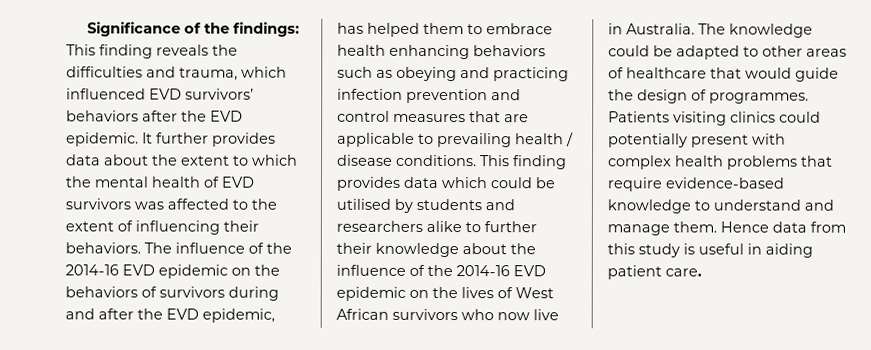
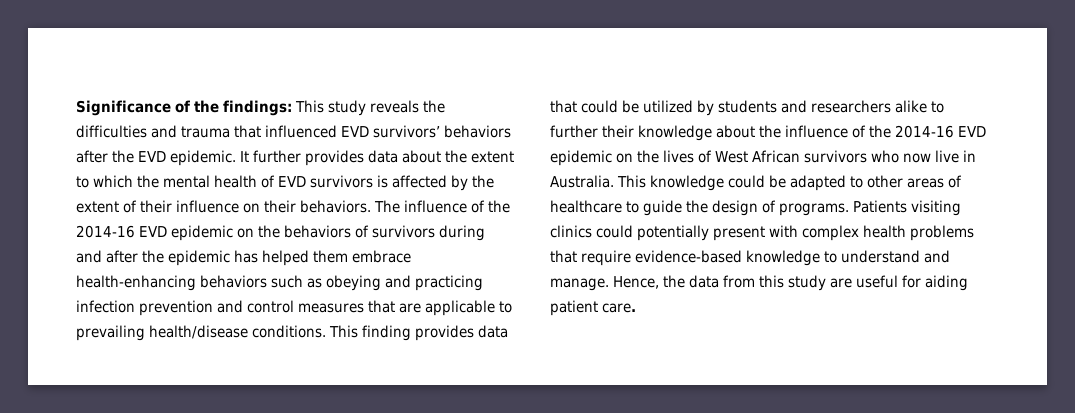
- Significance of the findings: This finding reveals the difficulties and trauma, which influenced EVD survivors’ behaviors after the EVD epidemic.
+ Significance of the findings: This study reveals the difficulties and trauma that influenced EVD survivors’ behaviors after the EVD epidemic.
- It further provides data about the extent to which the mental health of EVD survivors was affected to the extent of influencing their behaviors.
+ It further provides data about the extent to which the mental health of EVD survivors is affected by the extent of their influence on their behaviors.
- The influence of the 2014-16 EVD epidemic on the behaviors of survivors during and after the EVD epidemic, has helped them to embrace health enhancing behaviors such as obeying and practicing infection prevention and control measures that are applicable to prevailing health / disease conditions.
+ The influence of the 2014-16 EVD epidemic on the behaviors of survivors during and after the epidemic has helped them embrace health-enhancing behaviors such as obeying and practicing infection prevention and control measures that are applicable to prevailing health/disease conditions.
- This finding provides data which could be utilised by students and researchers alike to further their knowledge about the influence of the 2014-16 EVD epidemic on the lives of West African survivors who now live in Australia.
+ This finding provides data that could be utilized by students and researchers alike to further their knowledge about the influence of the 2014-16 EVD epidemic on the lives of West African survivors who now live in Australia.
- The knowledge could be adapted to other areas of healthcare that would guide the design of programmes.
+ This knowledge could be adapted to other areas of healthcare to guide the design of programs.
- Patients visiting clinics could potentially present with complex health problems that require evidence-based knowledge to understand and manage them. Hence data from this study is useful in aiding patient care.
+ Patients visiting clinics could potentially present with complex health problems that require evidence-based knowledge to understand and manage. Hence, the data from this study are useful for aiding patient care.

